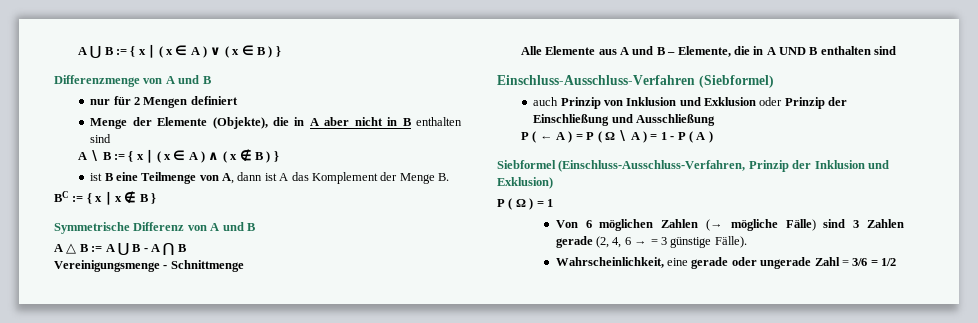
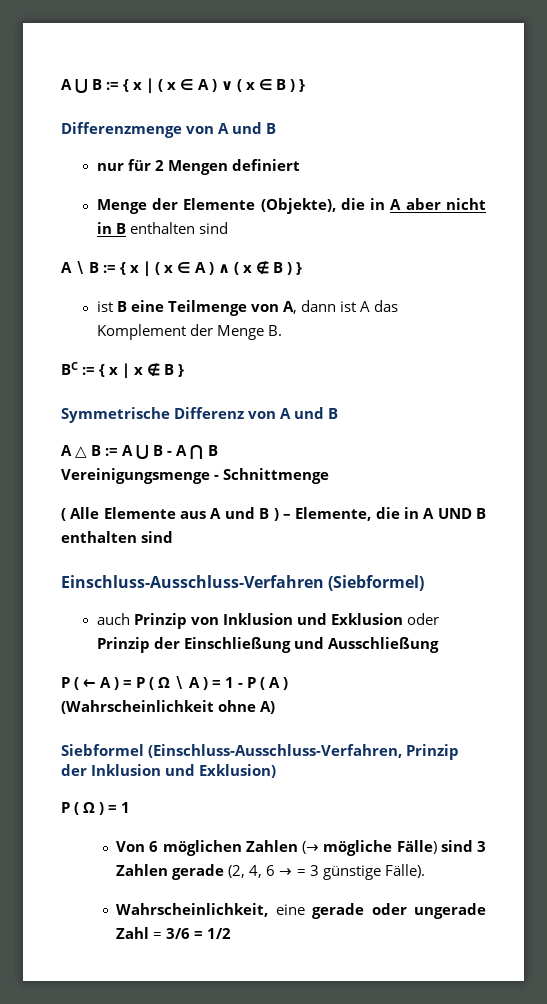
- Alle Elemente aus A und B – Elemente, die in A UND B enthalten sind
+ ( Alle Elemente aus A und B ) – Elemente, die in A UND B enthalten sind
+ (Wahrscheinlichkeit ohne A)

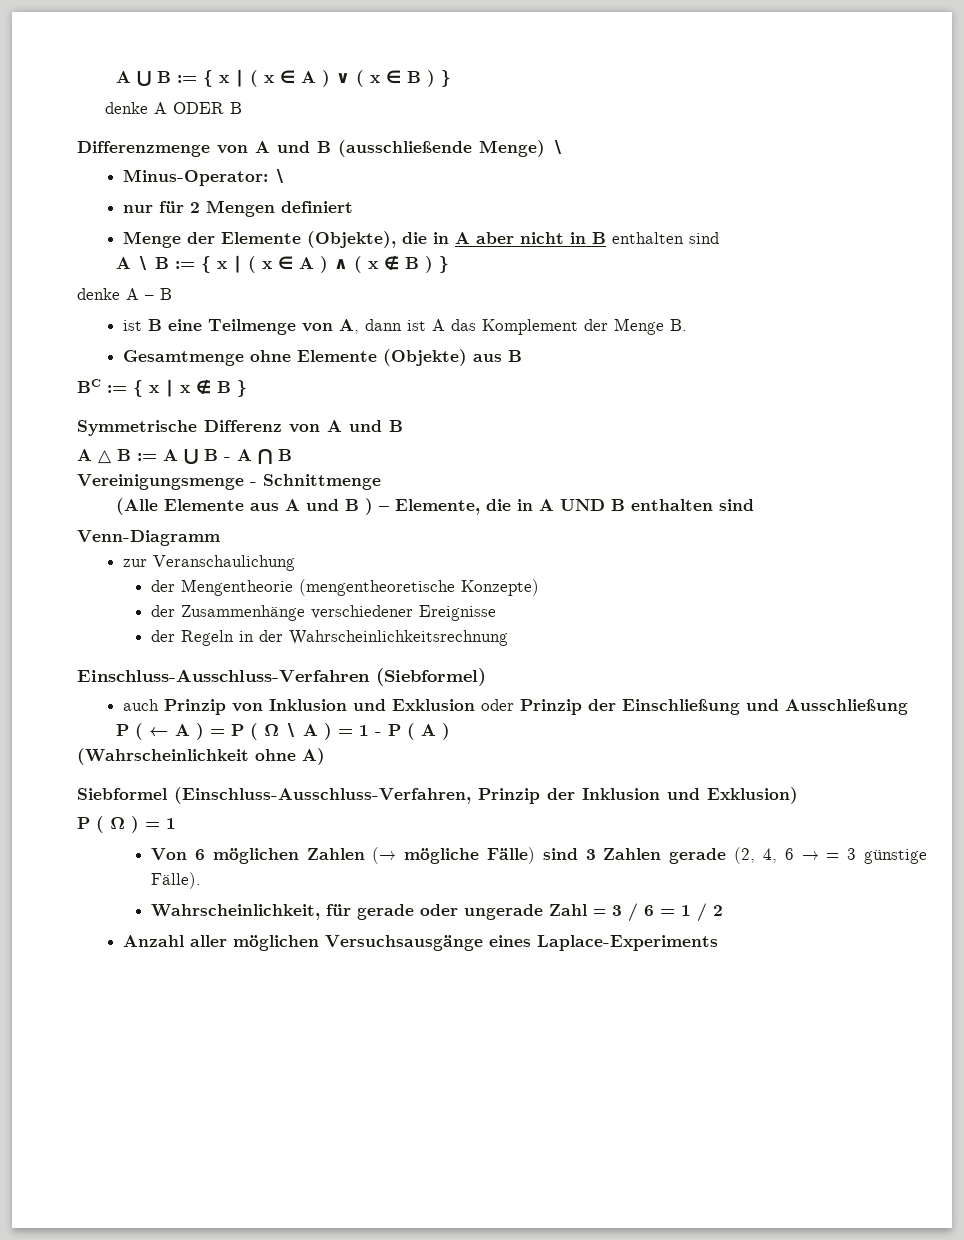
+ denke A ODER B
- Differenzmenge von A und B
+ Differenzmenge von A und B (ausschließende Menge) ∖
+ Minus-Operator: ∖
+ denke A – B
+ Gesamtmenge ohne Elemente (Objekte) aus B
- ( Alle Elemente aus A und B ) – Elemente, die in A UND B enthalten sind
+ (Alle Elemente aus A und B ) – Elemente, die in A UND B enthalten sind
+ Venn-Diagramm
+ zur Veranschaulichung
+ der Mengentheorie (mengentheoretische Konzepte)
+ der Zusammenhänge verschiedener Ereignisse
+ der Regeln in der Wahrscheinlichkeitsrechnung
- Wahrscheinlichkeit, eine gerade oder ungerade Zahl = 3/6 = 1/2
+ Wahrscheinlichkeit, für gerade oder ungerade Zahl = 3 / 6 = 1 / 2
+ Anzahl aller möglichen Versuchsausgänge eines Laplace-Experiments

